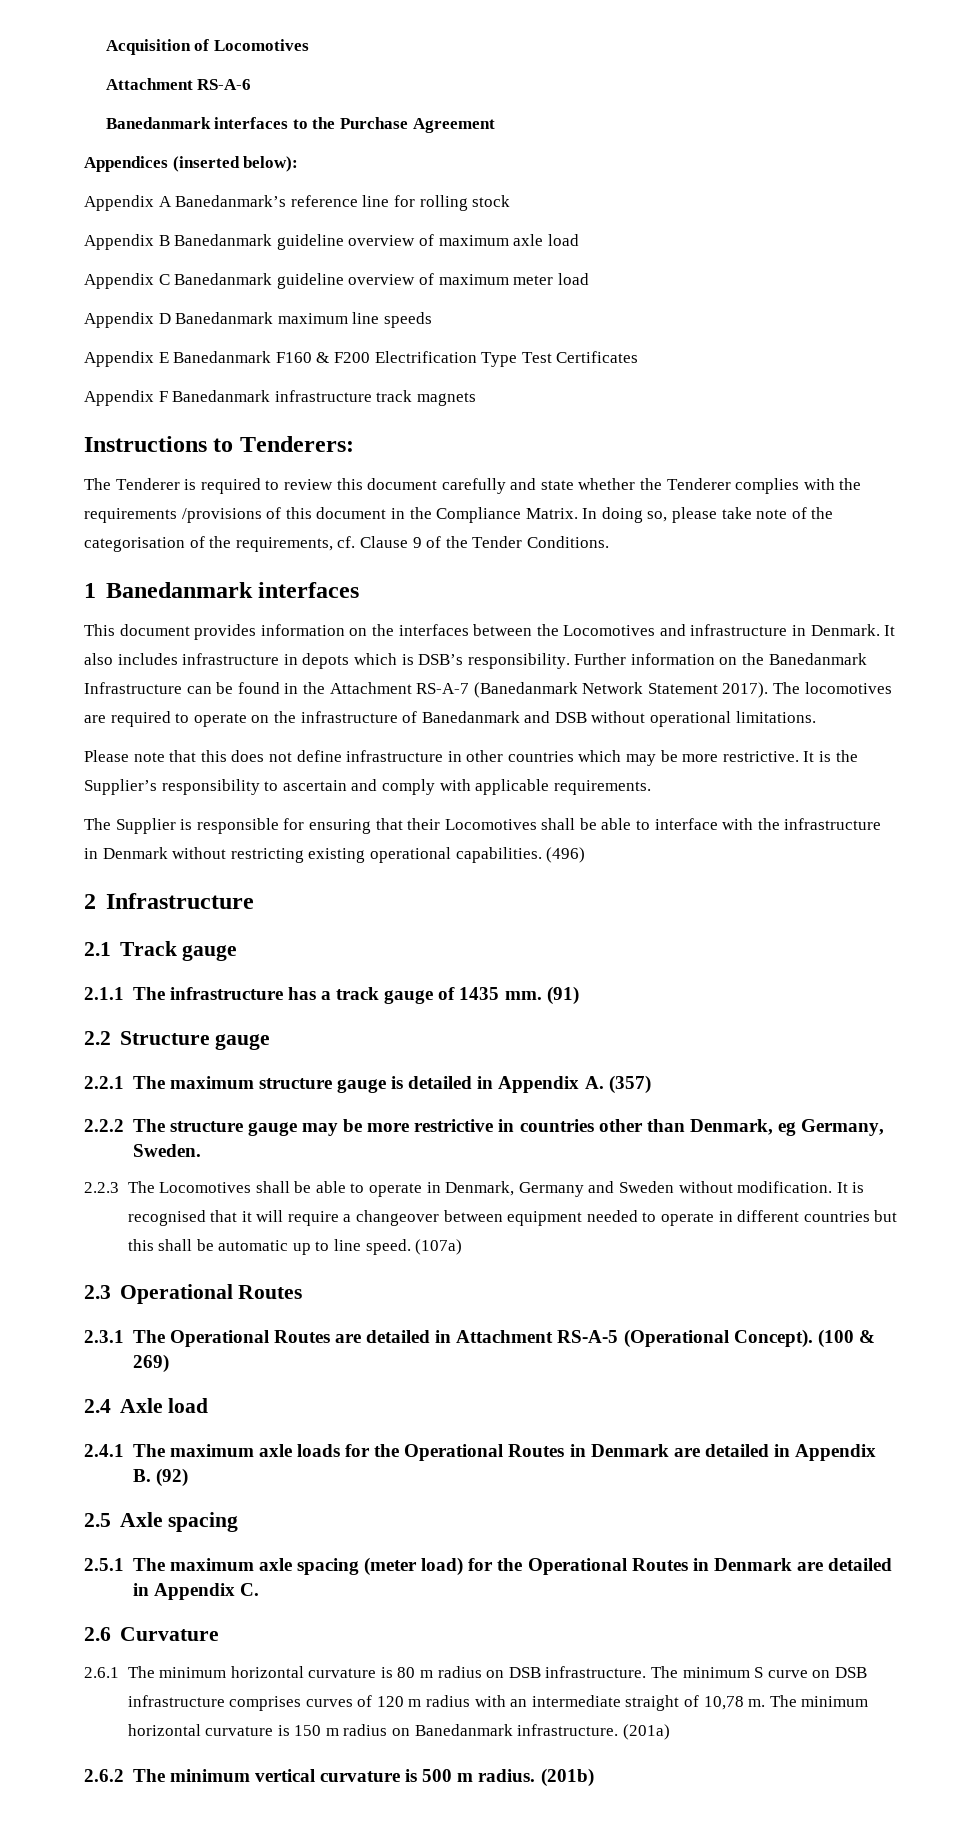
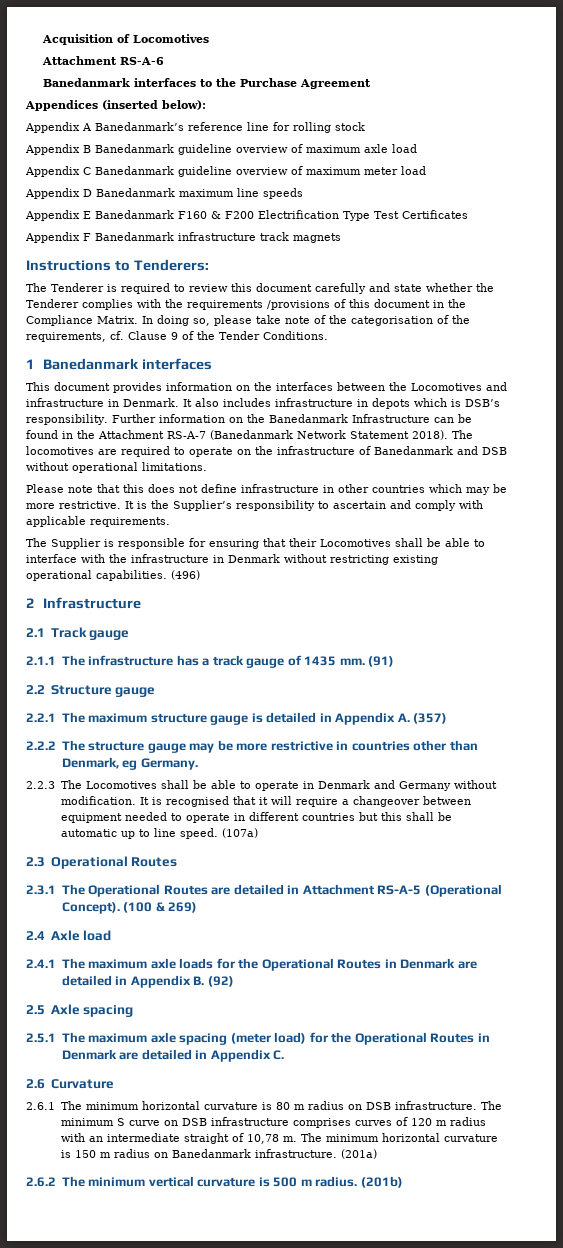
- Further information on the Banedanmark Infrastructure can be found in the Attachment RS-A-7 (Banedanmark Network Statement 2017).
+ Further information on the Banedanmark Infrastructure can be found in the Attachment RS-A-7 (Banedanmark Network Statement 2018).
- 2.2.2 The structure gauge may be more restrictive in countries other than Denmark, eg Germany, Sweden.
+ 2.2.2 The structure gauge may be more restrictive in countries other than Denmark, eg Germany.
- 2.2.3 The Locomotives shall be able to operate in Denmark, Germany and Sweden without modification.
+ 2.2.3 The Locomotives shall be able to operate in Denmark and Germany without modification.

